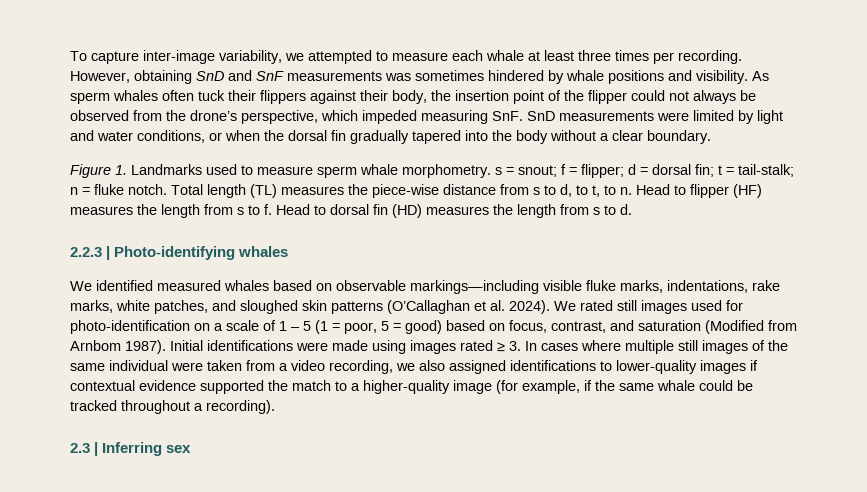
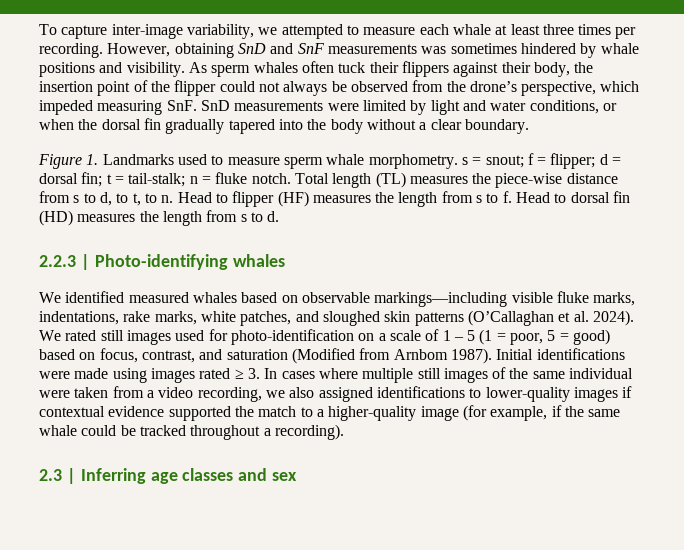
- 2.3 | Inferring sex
+ 2.3 | Inferring age classes and sex

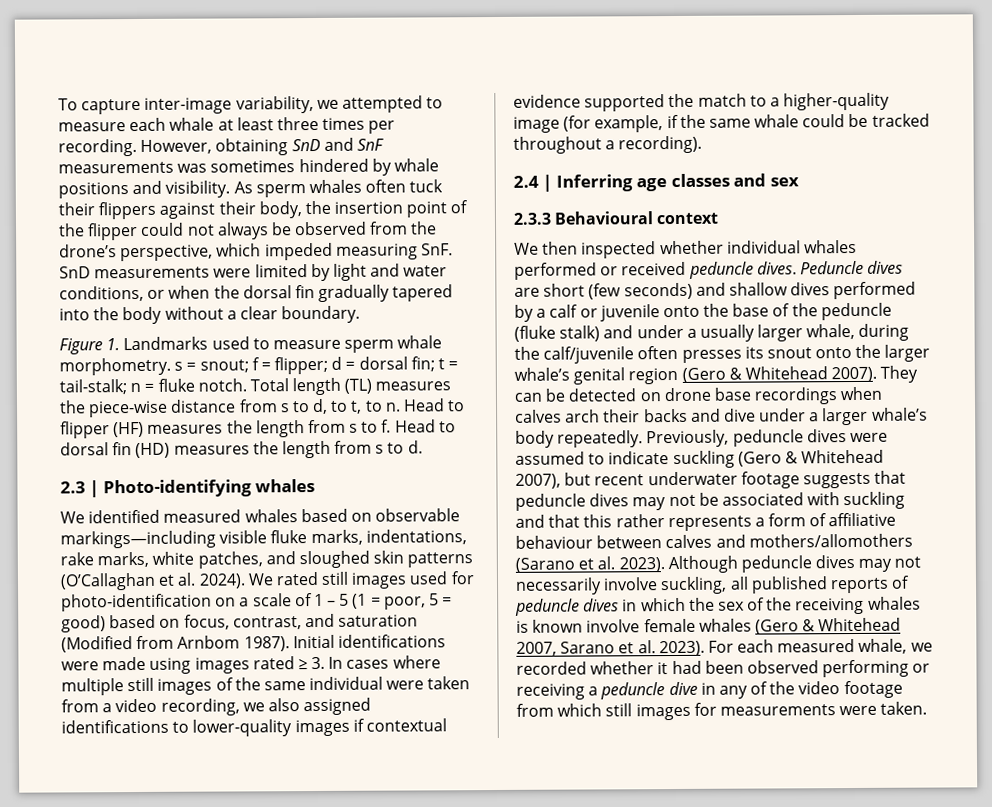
- 2.2.3 | Photo-identifying whales
+ 2.3 | Photo-identifying whales
- 2.3 | Inferring age classes and sex
+ 2.4 | Inferring age classes and sex
+ 2.3.3 Behavioural context
+ We then inspected whether individual whales performed or received peduncle dives. Peduncle dives are short (few seconds) and shallow dives performed by a calf or juvenile onto the base of the peduncle (fluke stalk) and under a usually larger whale, during the calf/juvenile often presses its snout onto the larger whale’s genital region (Gero & Whitehead 2007). They can be detected on drone base recordings when calves arch their backs and dive under a larger whale’s body repeatedly. Previously, peduncle dives were assumed to indicate suckling (Gero & Whitehead 2007), but recent underwater footage suggests that peduncle dives may not be associated with suckling and that this rather represents a form of affiliative behaviour between calves and mothers/allomothers (Sarano et al. 2023). Although peduncle dives may not necessarily involve suckling, all published reports of peduncle dives in which the sex of the receiving whales is known involve female whales (Gero & Whitehead 2007, Sarano et al. 2023). For each measured whale, we recorded whether it had been observed performing or receiving a peduncle dive in any of the video footage from which still images for measurements were taken.

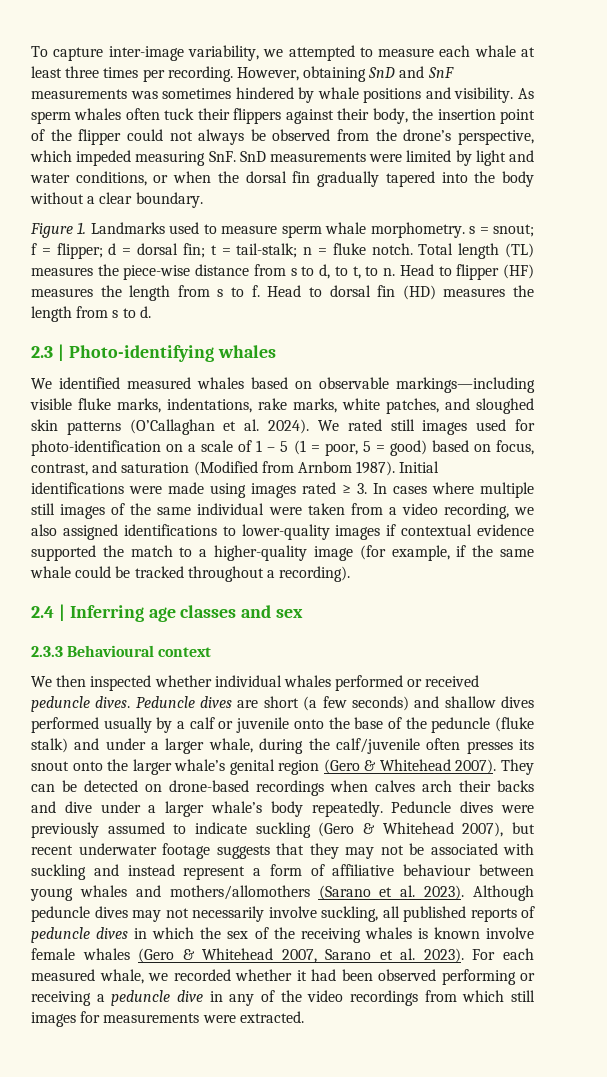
- Peduncle dives are short (few seconds) and shallow dives performed by a calf or juvenile onto the base of the peduncle (fluke stalk) and under a usually larger whale, during the calf/juvenile often presses its snout onto the larger whale’s genital region (Gero & Whitehead 2007).
+ Peduncle dives are short (a few seconds) and shallow dives performed usually by a calf or juvenile onto the base of the peduncle (fluke stalk) and under a larger whale, during the calf/juvenile often presses its snout onto the larger whale’s genital region (Gero & Whitehead 2007).
- They can be detected on drone base recordings when calves arch their backs and dive under a larger whale’s body repeatedly.
+ They can be detected on drone-based recordings when calves arch their backs and dive under a larger whale’s body repeatedly.
- Previously, peduncle dives were assumed to indicate suckling (Gero & Whitehead 2007), but recent underwater footage suggests that peduncle dives may not be associated with suckling and that this rather represents a form of affiliative behaviour between calves and mothers/allomothers (Sarano et al. 2023).
+ Peduncle dives were previously assumed to indicate suckling (Gero & Whitehead 2007), but recent underwater footage suggests that they may not be associated with suckling and instead represent a form of affiliative behaviour between young whales and mothers/allomothers (Sarano et al. 2023).
- For each measured whale, we recorded whether it had been observed performing or receiving a peduncle dive in any of the video footage from which still images for measurements were taken.
+ For each measured whale, we recorded whether it had been observed performing or receiving a peduncle dive in any of the video recordings from which still images for measurements were extracted.

